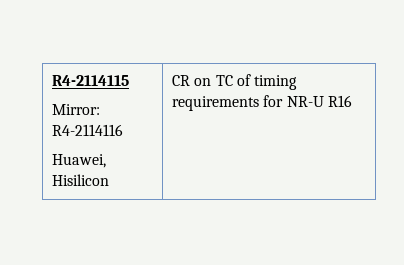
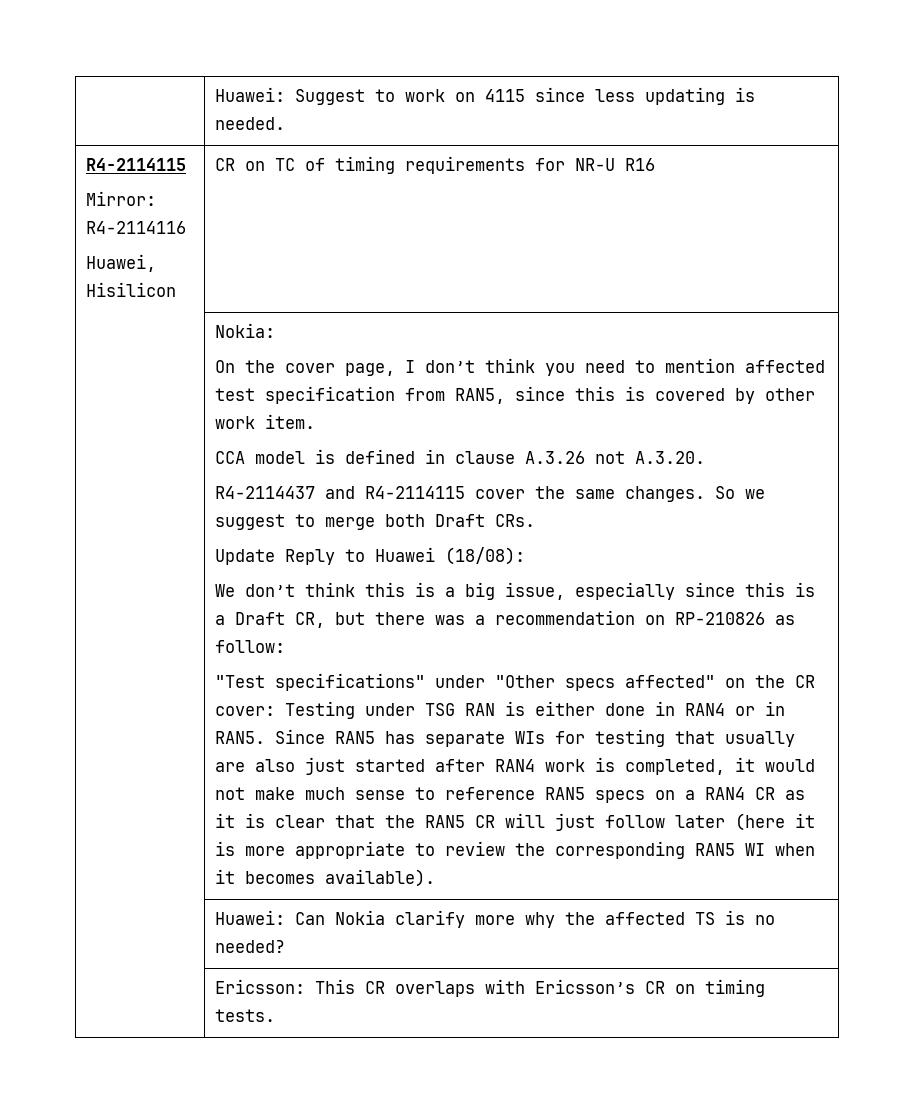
+ | Huawei: Suggest to work on 4115 since less updating is needed.
+ Nokia:
+ On the cover page, I don’t think you need to mention affected test specification from RAN5, since this is covered by other work item.
+ CCA model is defined in clause A.3.26 not A.3.20.
+ R4-2114437 and R4-2114115 cover the same changes. So we suggest to merge both Draft CRs.
+ Update Reply to Huawei (18/08):
+ We don’t think this is a big issue, especially since this is a Draft CR, but there was a recommendation on RP-210826 as follow:
+ "Test specifications" under "Other specs affected" on the CR cover: Testing under TSG RAN is either done in RAN4 or in RAN5. Since RAN5 has separate WIs for testing that usually are also just started after RAN4 work is completed, it would not make much sense to reference RAN5 specs on a RAN4 CR as it is clear that the RAN5 CR will just follow later (here it is more appropriate to review the corresponding RAN5 WI when it becomes available).
+ | Huawei: Can Nokia clarify more why the affected TS is no needed?
+ | Ericsson: This CR overlaps with Ericsson’s CR on timing tests.

